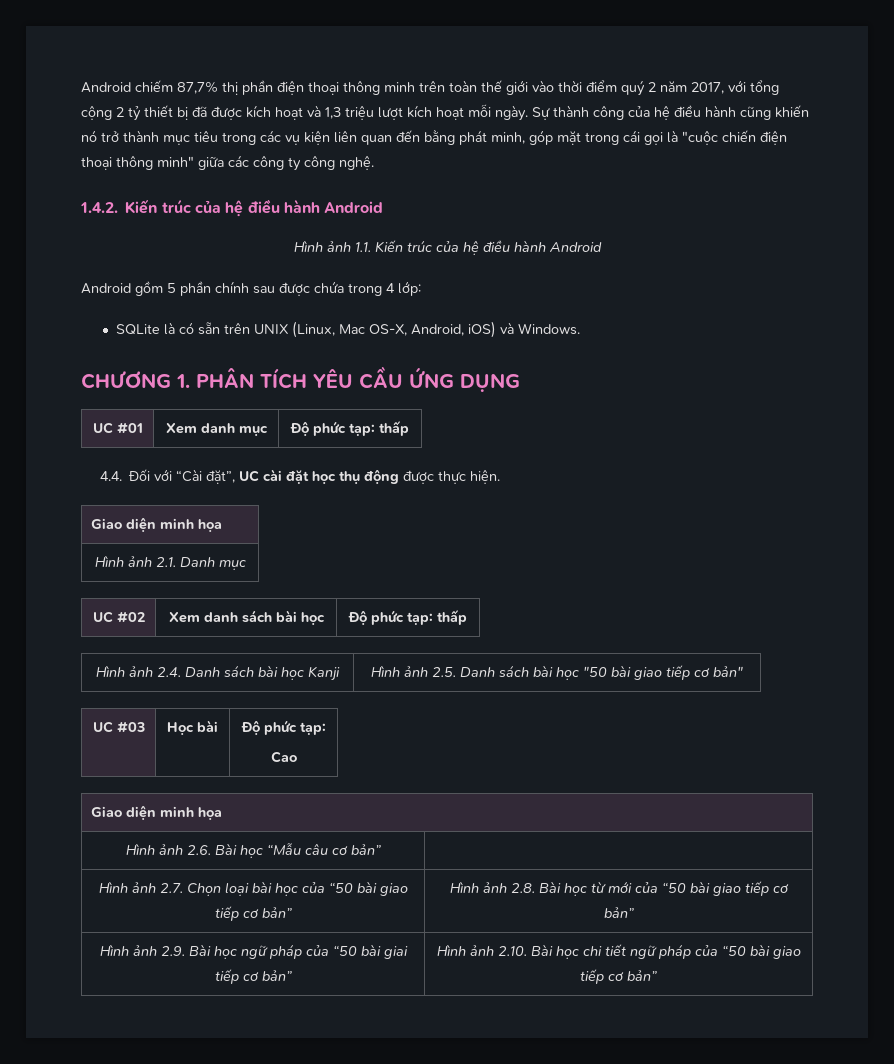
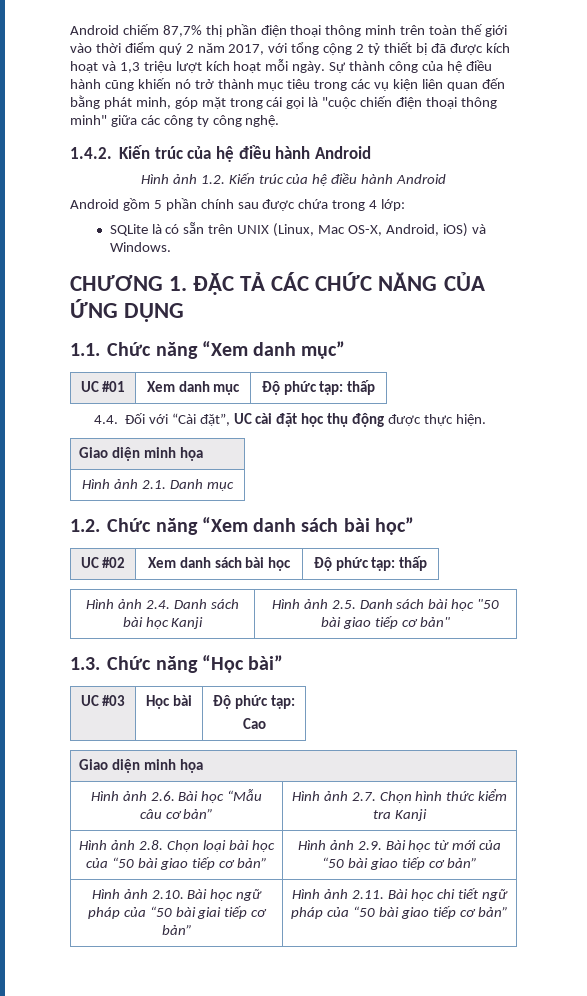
- Hình ảnh 1.1. Kiến trúc của hệ điều hành Android
+ Hình ảnh 1.2. Kiến trúc của hệ điều hành Android
- CHƯƠNG 1. PHÂN TÍCH YÊU CẦU ỨNG DỤNG
+ CHƯƠNG 1. ĐẶC TẢ CÁC CHỨC NĂNG CỦA ỨNG DỤNG
+ 1.1. Chức năng “Xem danh mục”
+ 1.2. Chức năng “Xem danh sách bài học”
+ 1.3. Chức năng “Học bài”
- Hình ảnh 2.6. Bài học “Mẫu câu cơ bản” |
- Hình ảnh 2.7. Chọn loại bài học của “50 bài giao tiếp cơ bản” | Hình ảnh 2.8. Bài học từ mới của “50 bài giao tiếp cơ bản”
+ Hình ảnh 2.6. Bài học “Mẫu câu cơ bản” | Hình ảnh 2.7. Chọn hình thức kiểm tra Kanji
+ Hình ảnh 2.8. Chọn loại bài học của “50 bài giao tiếp cơ bản” | Hình ảnh 2.9. Bài học từ mới của “50 bài giao tiếp cơ bản”
- Hình ảnh 2.9. Bài học ngữ pháp của “50 bài giai tiếp cơ bản” | Hình ảnh 2.10. Bài học chi tiết ngữ pháp của “50 bài giao tiếp cơ bản”
+ Hình ảnh 2.10. Bài học ngữ pháp của “50 bài giai tiếp cơ bản” | Hình ảnh 2.11. Bài học chi tiết ngữ pháp của “50 bài giao tiếp cơ bản”

